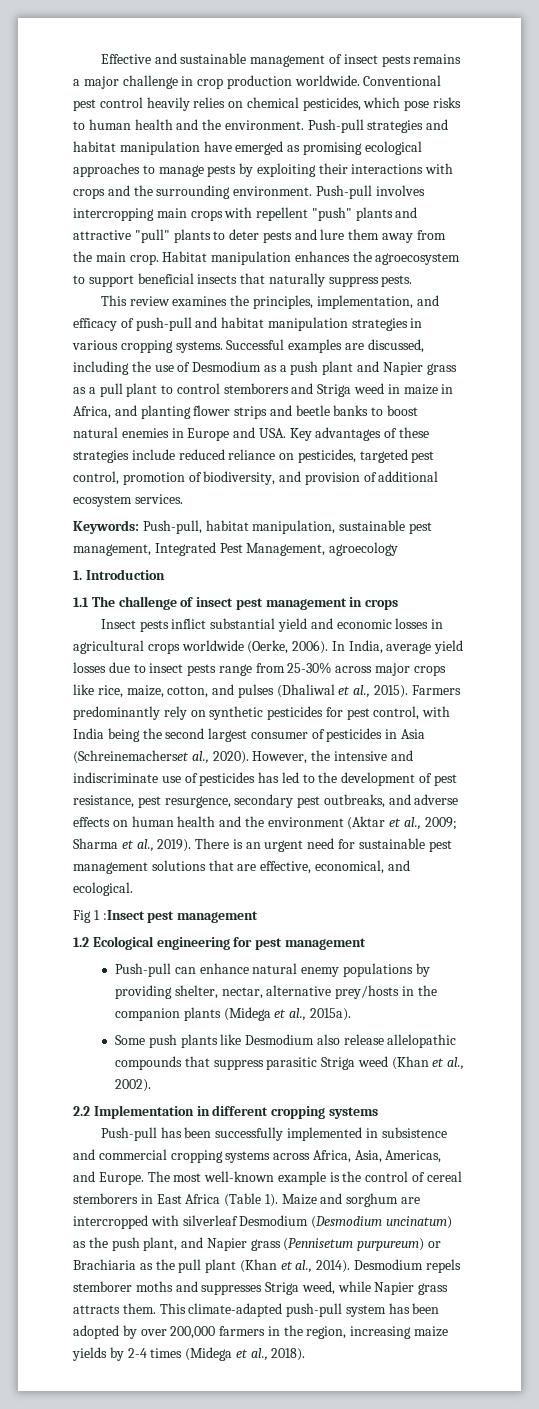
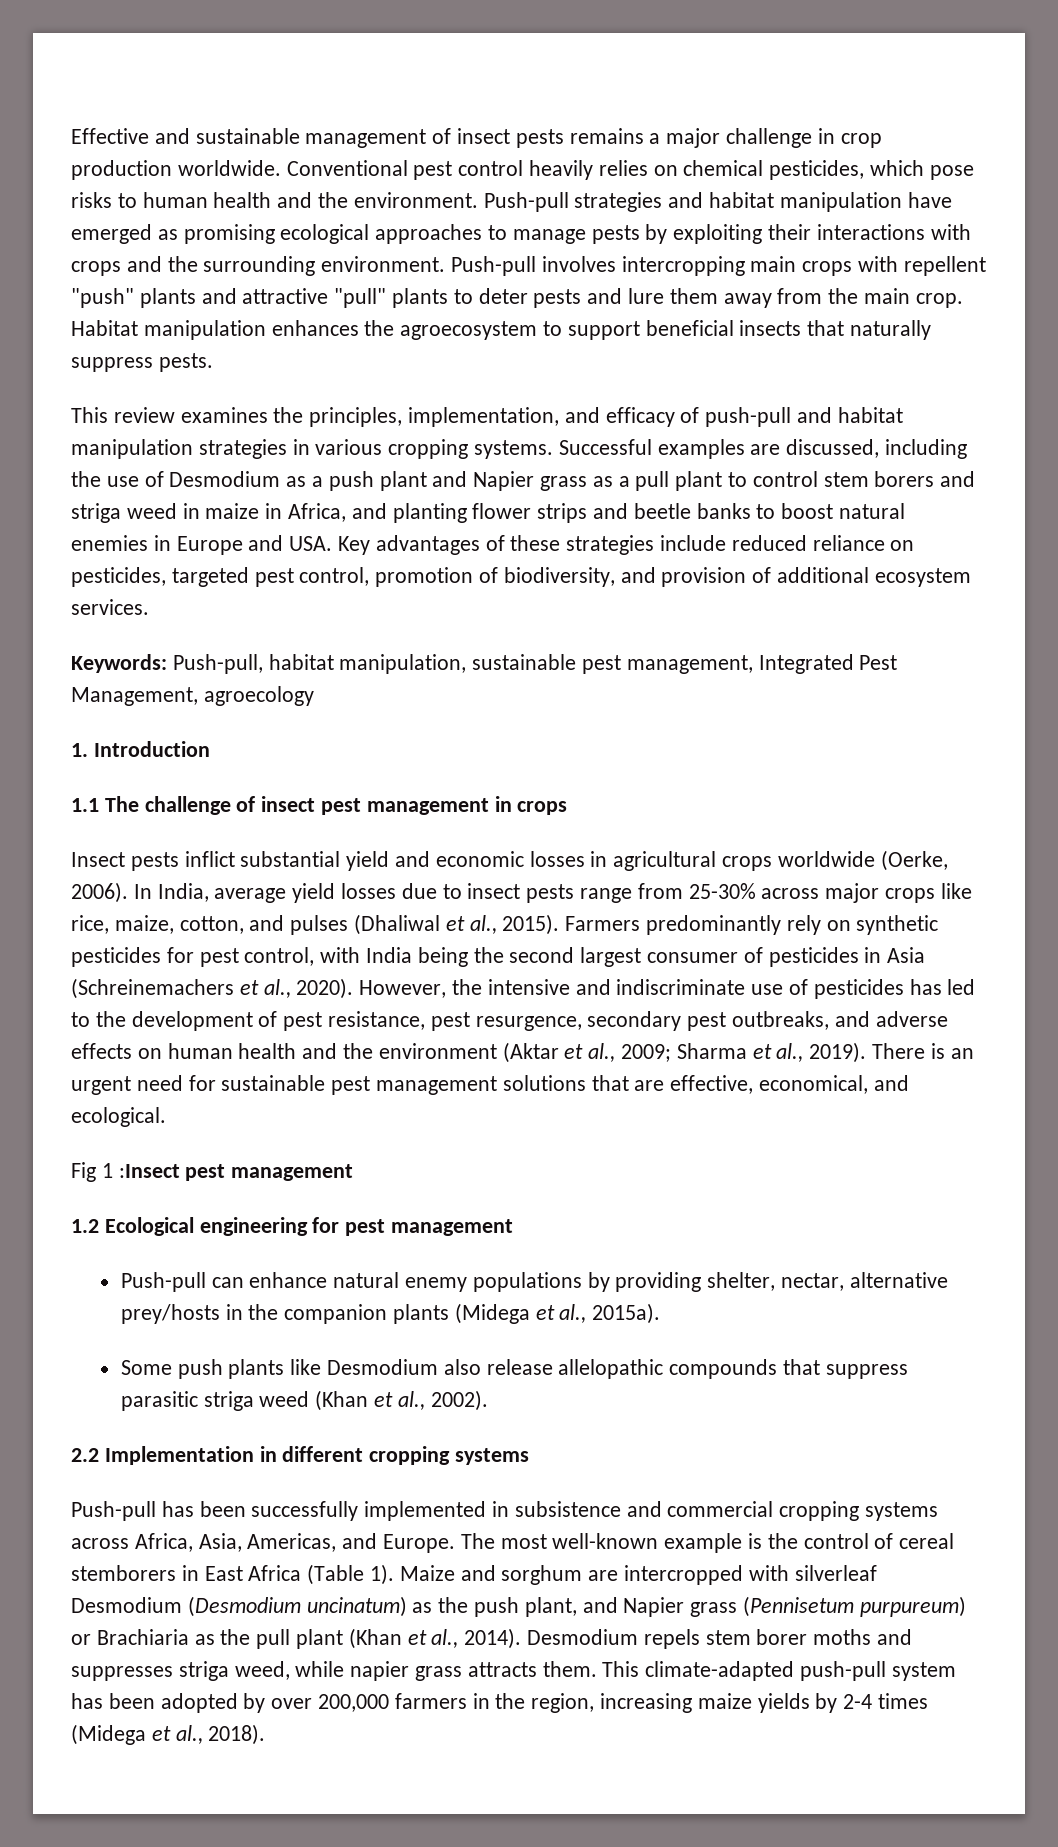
- Successful examples are discussed, including the use of Desmodium as a push plant and Napier grass as a pull plant to control stemborers and Striga weed in maize in Africa, and planting flower strips and beetle banks to boost natural enemies in Europe and USA. Key advantages of these strategies include reduced reliance on pesticides, targeted pest control, promotion of biodiversity, and provision of additional ecosystem services.
+ Successful examples are discussed, including the use of Desmodium as a push plant and Napier grass as a pull plant to control stem borers and striga weed in maize in Africa, and planting flower strips and beetle banks to boost natural enemies in Europe and USA. Key advantages of these strategies include reduced reliance on pesticides, targeted pest control, promotion of biodiversity, and provision of additional ecosystem services.
- Farmers predominantly rely on synthetic pesticides for pest control, with India being the second largest consumer of pesticides in Asia (Schreinemacherset al., 2020).
+ Farmers predominantly rely on synthetic pesticides for pest control, with India being the second largest consumer of pesticides in Asia (Schreinemachers et al., 2020).
- Some push plants like Desmodium also release allelopathic compounds that suppress parasitic Striga weed (Khan et al., 2002).
+ Some push plants like Desmodium also release allelopathic compounds that suppress parasitic striga weed (Khan et al., 2002).
- Desmodium repels stemborer moths and suppresses Striga weed, while Napier grass attracts them.
+ Desmodium repels stem borer moths and suppresses striga weed, while napier grass attracts them.

